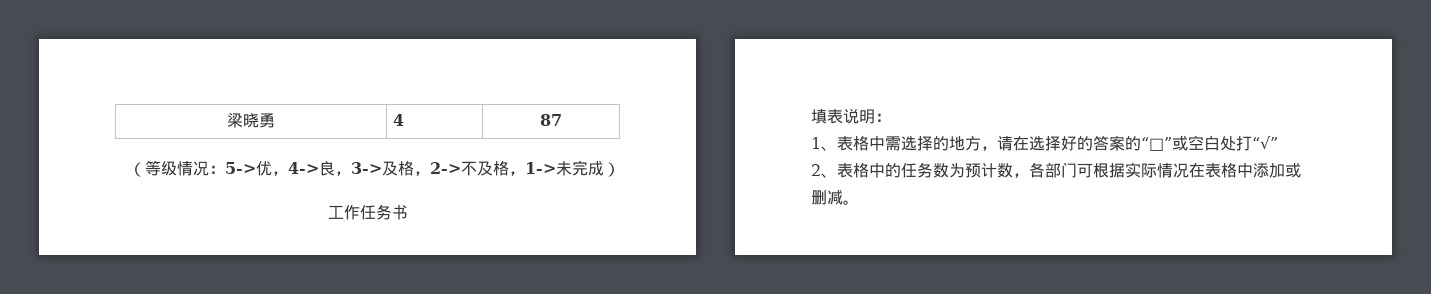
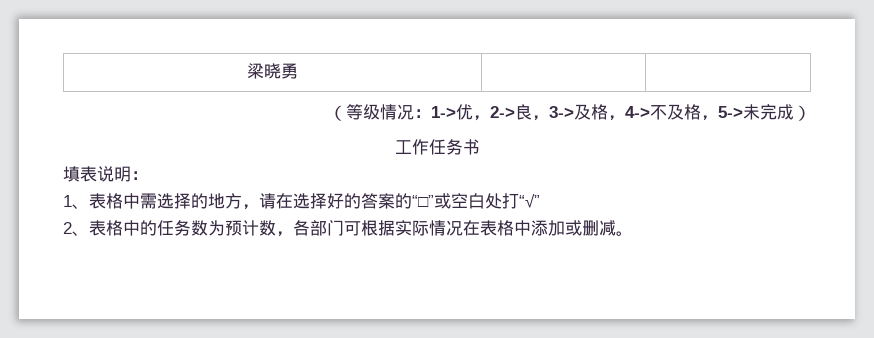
- 梁晓勇 | 4 | 87
+ 梁晓勇 | |
- （等级情况：5->优，4->良，3->及格，2->不及格，1->未完成）
+ （等级情况：1->优，2->良，3->及格，4->不及格，5->未完成）

